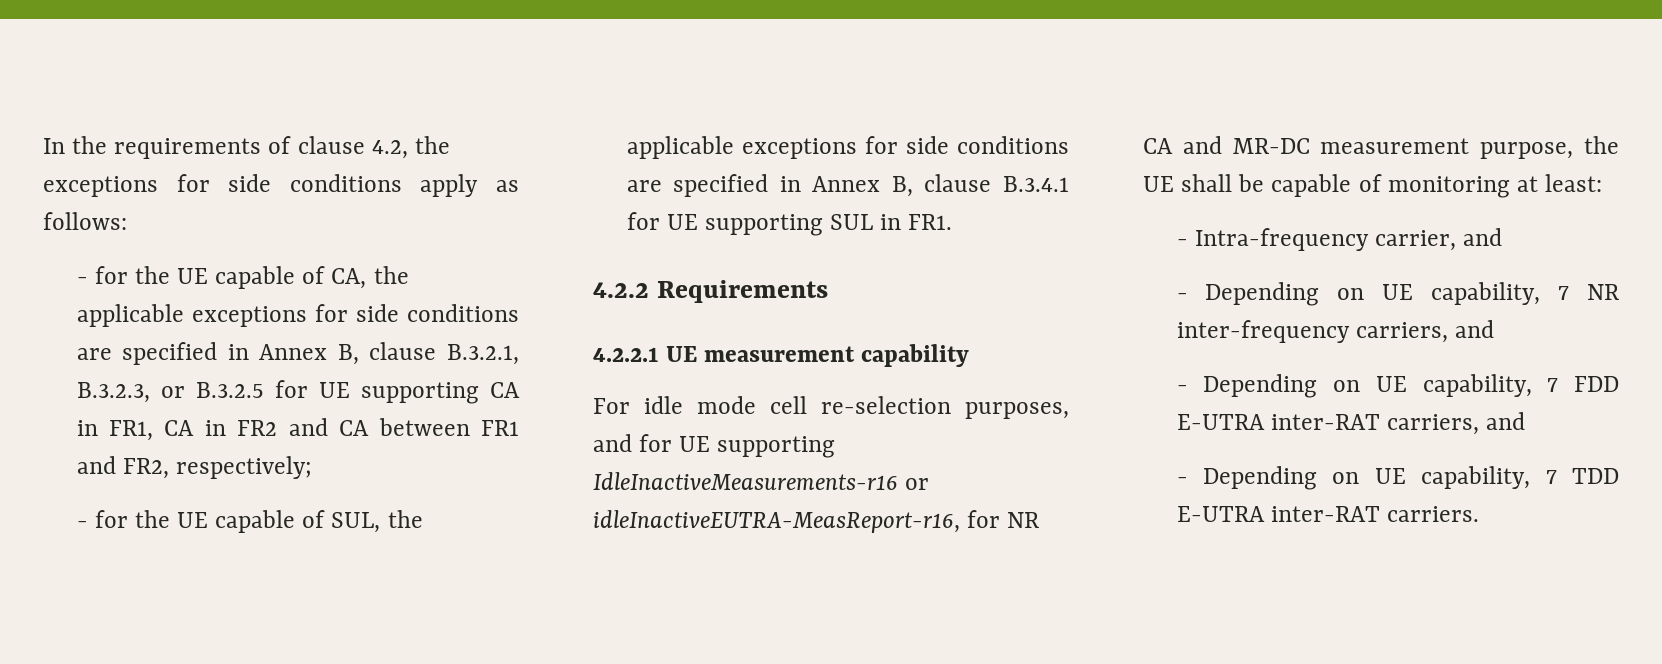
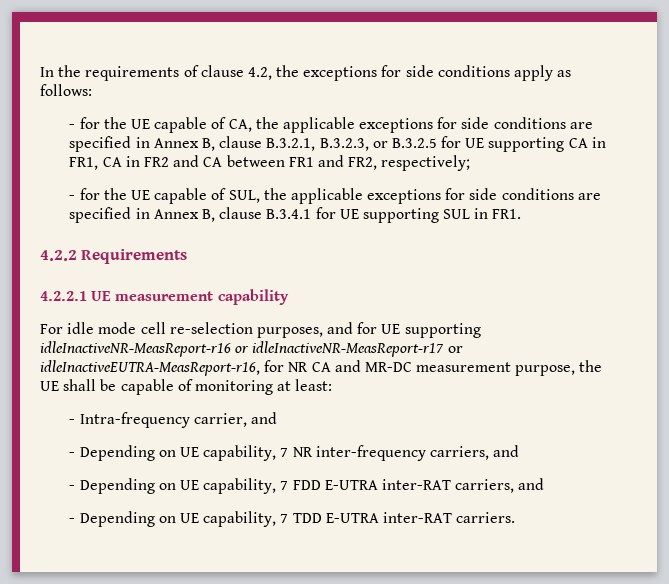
- For idle mode cell re-selection purposes, and for UE supporting IdleInactiveMeasurements-r16 or idleInactiveEUTRA-MeasReport-r16, for NR CA and MR-DC measurement purpose, the UE shall be capable of monitoring at least:
+ For idle mode cell re-selection purposes, and for UE supporting idleInactiveNR-MeasReport-r16 or idleInactiveNR-MeasReport-r17 or idleInactiveEUTRA-MeasReport-r16, for NR CA and MR-DC measurement purpose, the UE shall be capable of monitoring at least:

